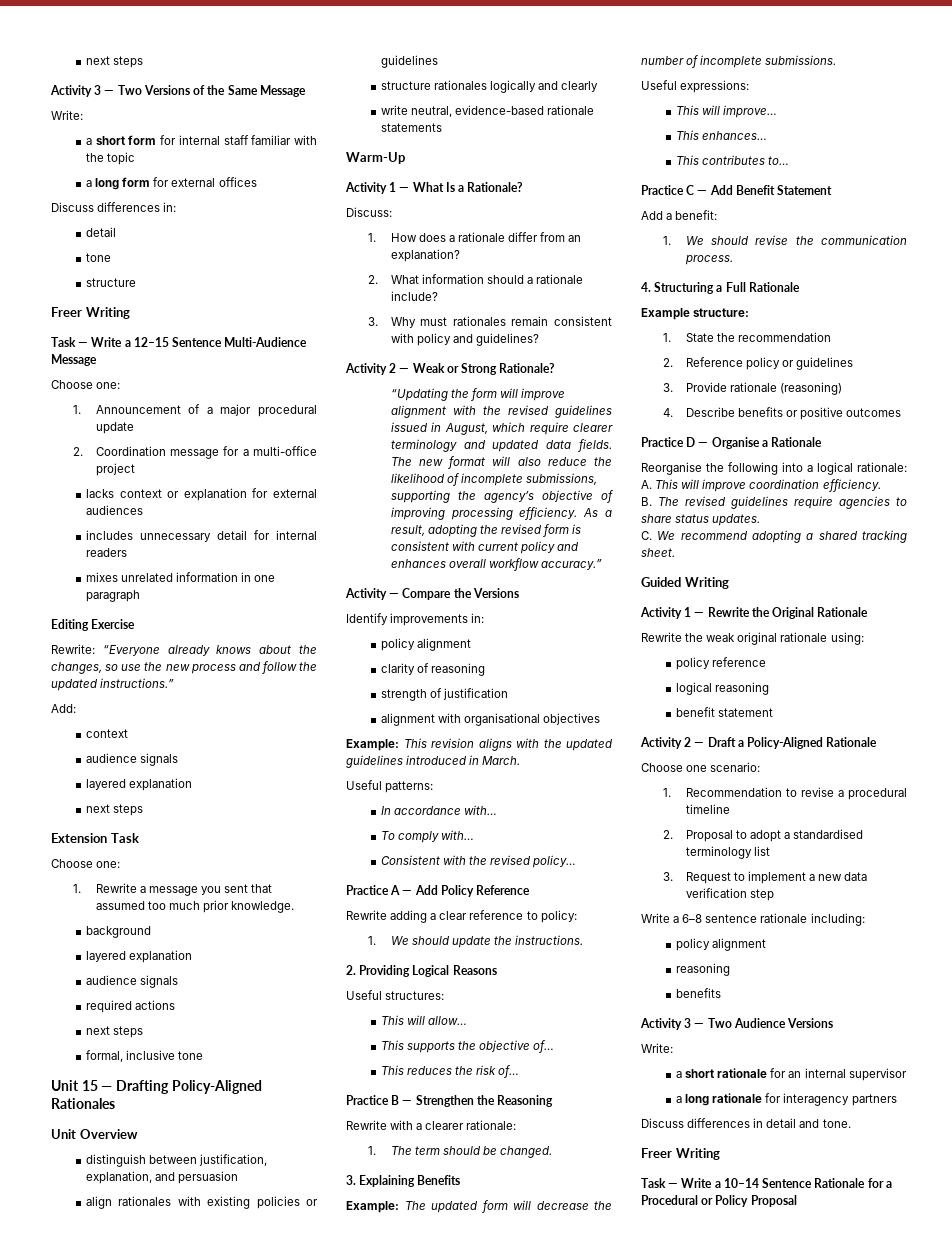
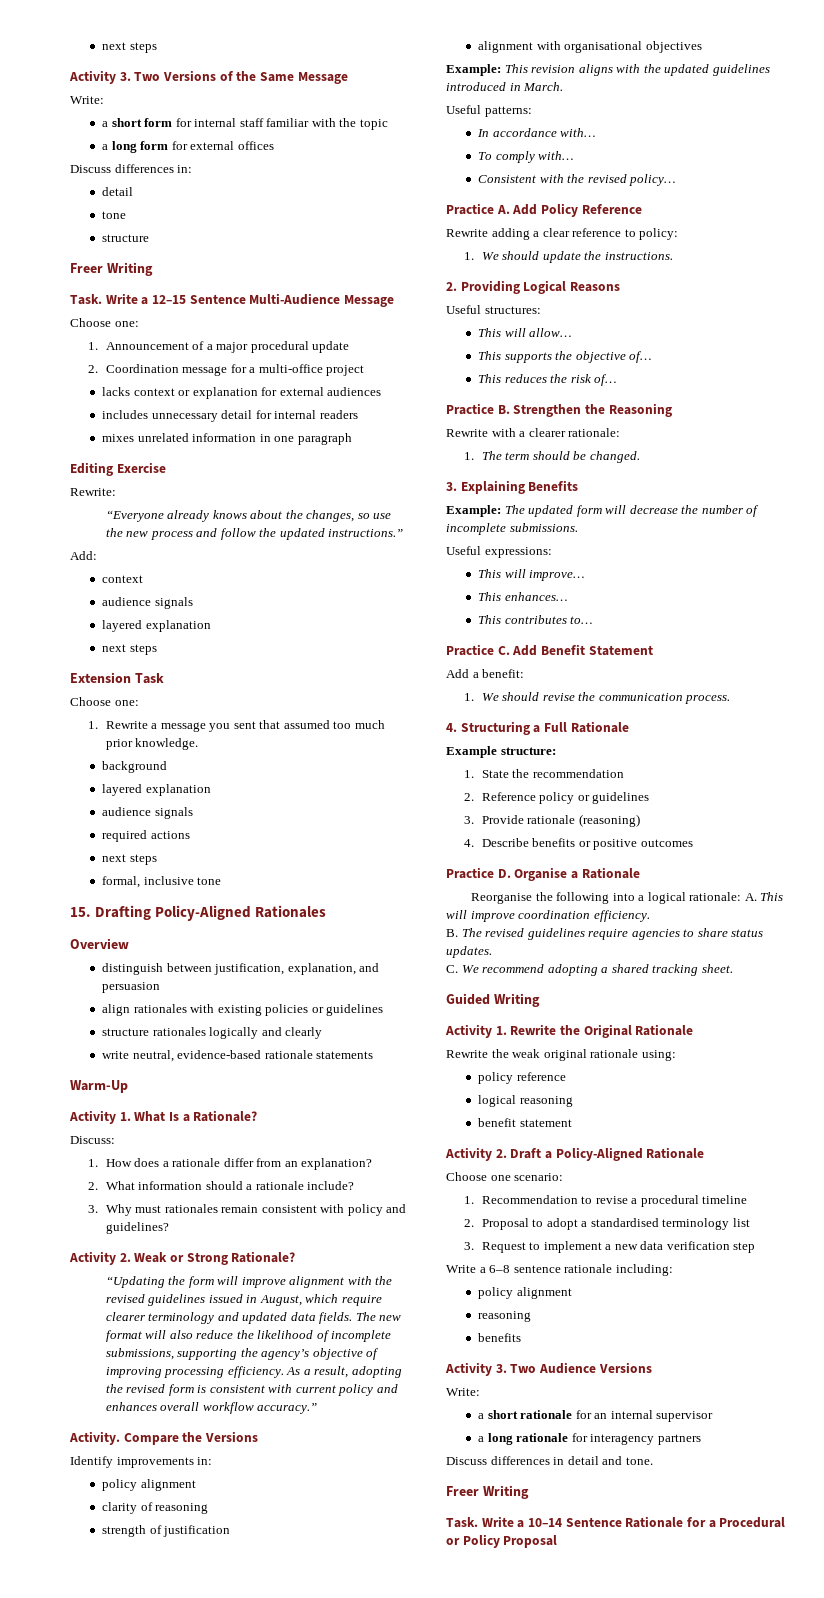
- Activity 3 — Two Versions of the Same Message
+ Activity 3. Two Versions of the Same Message
- Task — Write a 12–15 Sentence Multi-Audience Message
+ Task. Write a 12–15 Sentence Multi-Audience Message
- Rewrite: “Everyone already knows about the changes, so use the new process and follow the updated instructions.”
+ Rewrite:
+ “Everyone already knows about the changes, so use the new process and follow the updated instructions.”
- Unit 15 — Drafting Policy-Aligned Rationales
+ 15. Drafting Policy-Aligned Rationales
- Unit Overview
+ Overview
- Activity 1 — What Is a Rationale?
+ Activity 1. What Is a Rationale?
- Activity 2 — Weak or Strong Rationale?
+ Activity 2. Weak or Strong Rationale?
- Activity — Compare the Versions
+ Activity. Compare the Versions
- Practice A — Add Policy Reference
+ Practice A. Add Policy Reference
- Practice B — Strengthen the Reasoning
+ Practice B. Strengthen the Reasoning
- Practice C — Add Benefit Statement
+ Practice C. Add Benefit Statement
- Practice D — Organise a Rationale
+ Practice D. Organise a Rationale
- Activity 1 — Rewrite the Original Rationale
+ Activity 1. Rewrite the Original Rationale
- Activity 2 — Draft a Policy-Aligned Rationale
+ Activity 2. Draft a Policy-Aligned Rationale
- Activity 3 — Two Audience Versions
+ Activity 3. Two Audience Versions
- Task — Write a 10–14 Sentence Rationale for a Procedural or Policy Proposal
+ Task. Write a 10–14 Sentence Rationale for a Procedural or Policy Proposal

